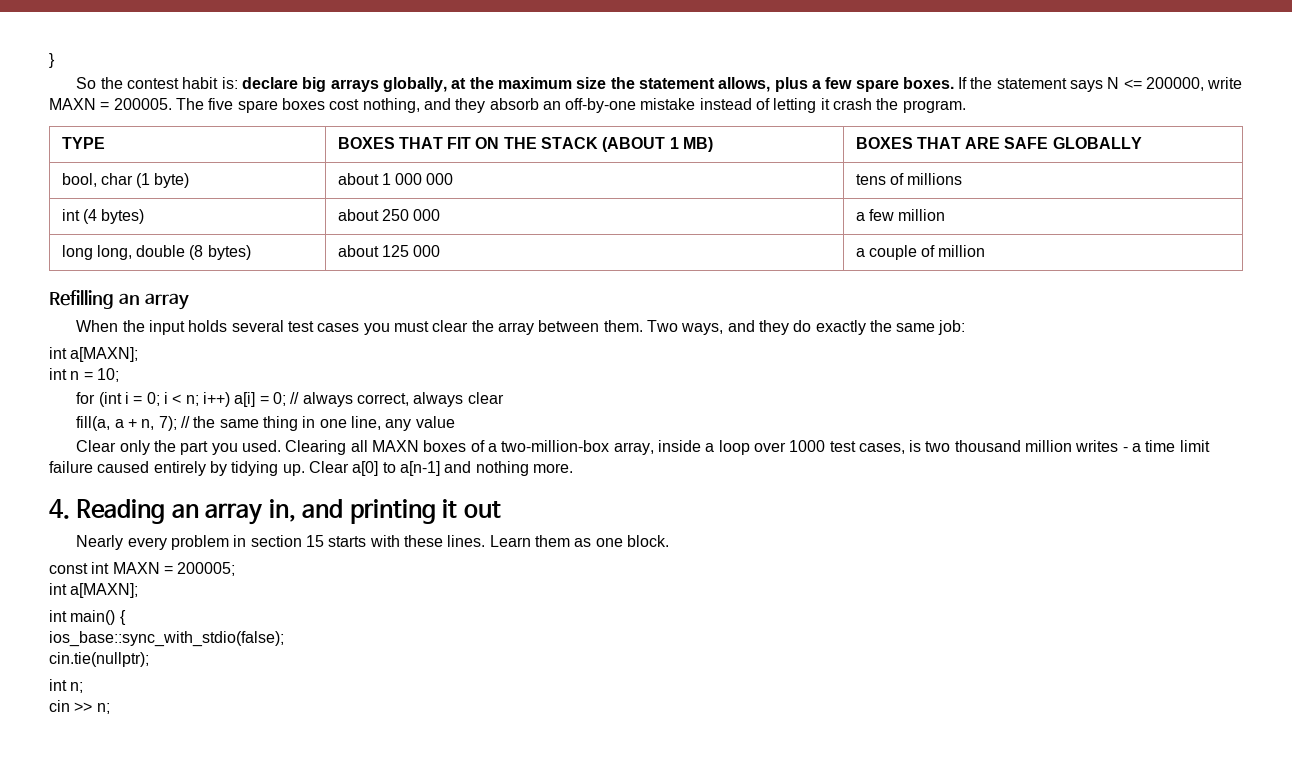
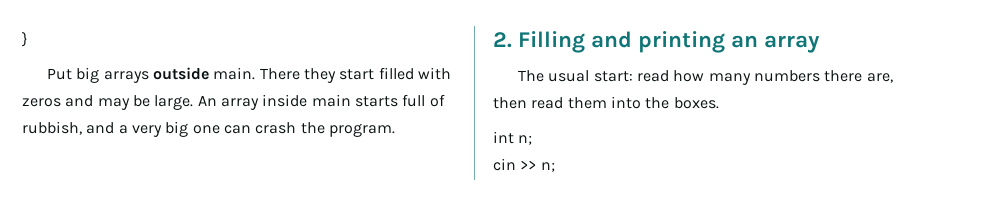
- So the contest habit is: declare big arrays globally, at the maximum size the statement allows, plus a few spare boxes. If the statement says N <= 200000, write MAXN = 200005. The five spare boxes cost nothing, and they absorb an off-by-one mistake instead of letting it crash the program.
- TYPE | BOXES THAT FIT ON THE STACK (ABOUT 1 MB) | BOXES THAT ARE SAFE GLOBALLY
- bool, char (1 byte) | about 1 000 000 | tens of millions
- int (4 bytes) | about 250 000 | a few million
- long long, double (8 bytes) | about 125 000 | a couple of million
- Refilling an array
- When the input holds several test cases you must clear the array between them. Two ways, and they do exactly the same job:
- int a[MAXN];
- int n = 10;
- for (int i = 0; i < n; i++) a[i] = 0; // always correct, always clear
- fill(a, a + n, 7); // the same thing in one line, any value
- Clear only the part you used. Clearing all MAXN boxes of a two-million-box array, inside a loop over 1000 test cases, is two thousand million writes - a time limit failure caused entirely by tidying up. Clear a[0] to a[n-1] and nothing more.
- 4. Reading an array in, and printing it out
- Nearly every problem in section 15 starts with these lines. Learn them as one block.
- const int MAXN = 200005;
- int a[MAXN];
- int main() {
- ios_base::sync_with_stdio(false);
- cin.tie(nullptr);
+ Put big arrays outside main. There they start filled with zeros and may be large. An array inside main starts full of rubbish, and a very big one can crash the program.
+ 2. Filling and printing an array
+ The usual start: read how many numbers there are, then read them into the boxes.

